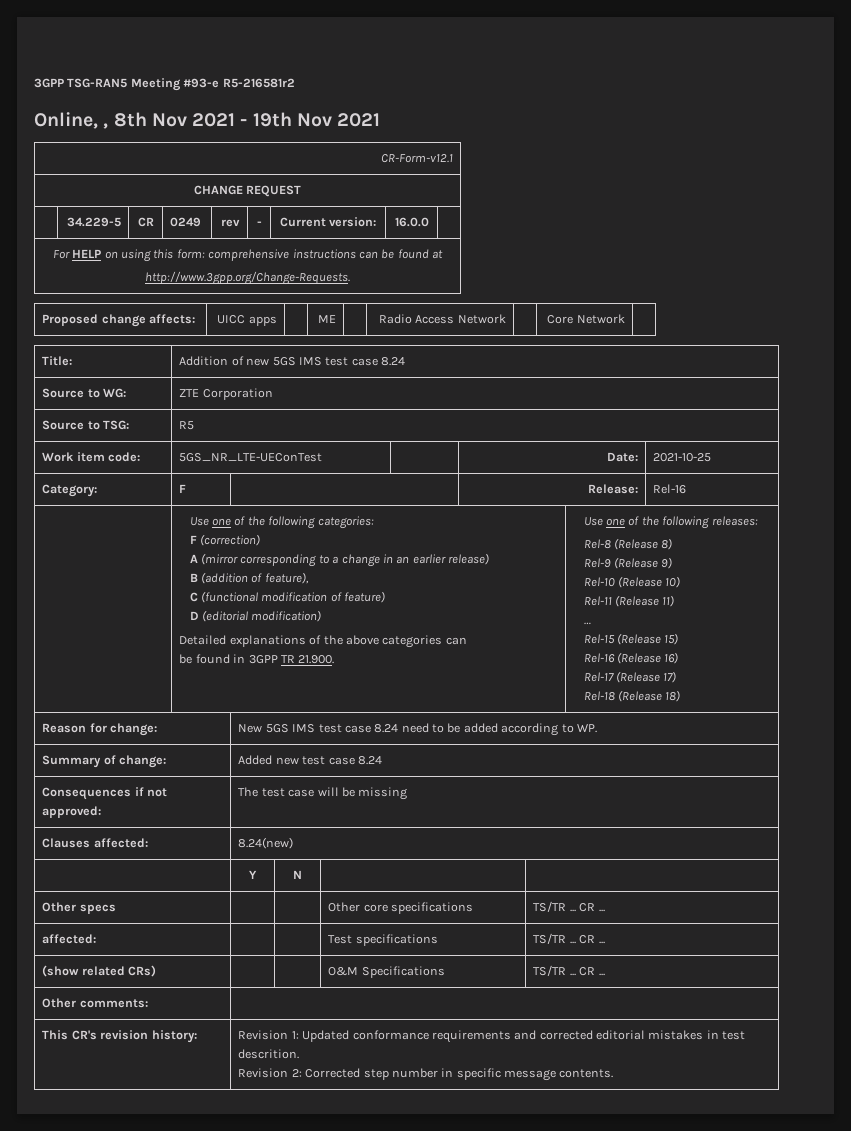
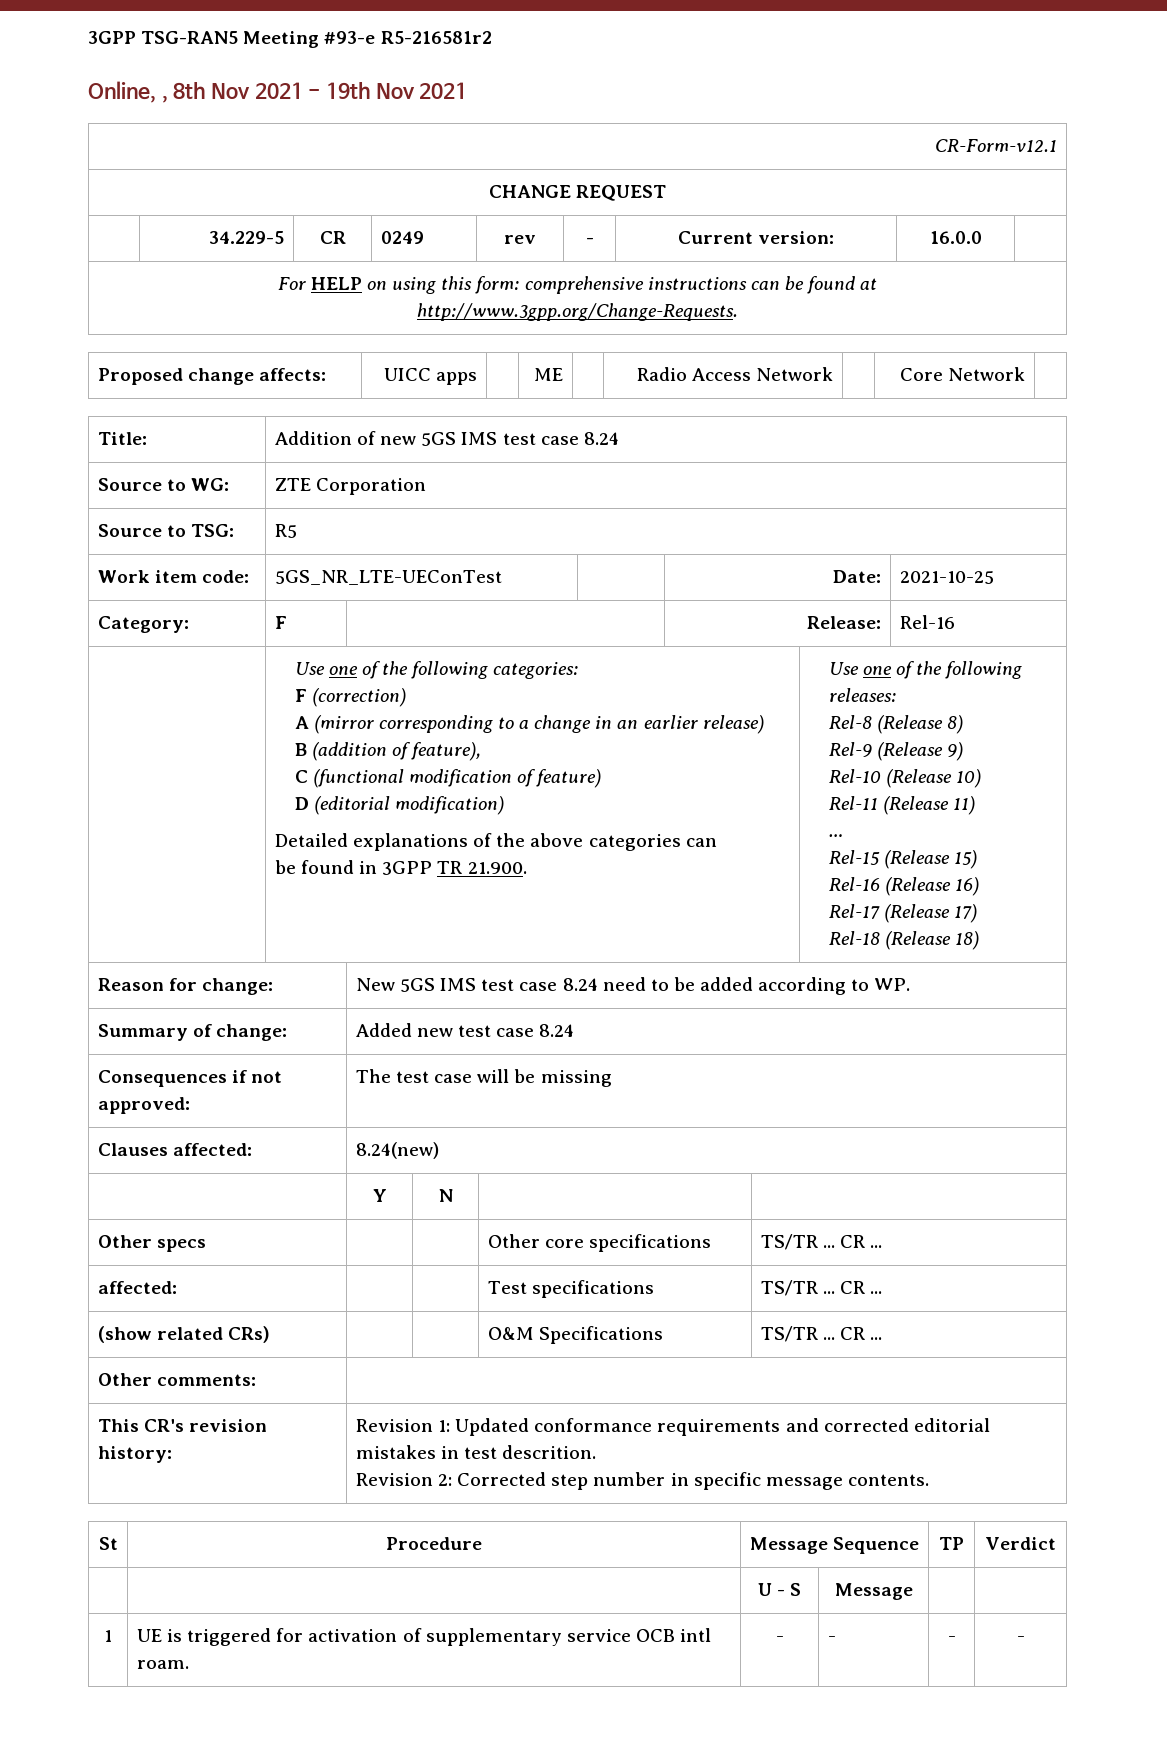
+ St | Procedure | Message Sequence | TP | Verdict
+ | | U - S | Message | |
+ 1 | UE is triggered for activation of supplementary service OCB intl roam. | - | - | - | -

